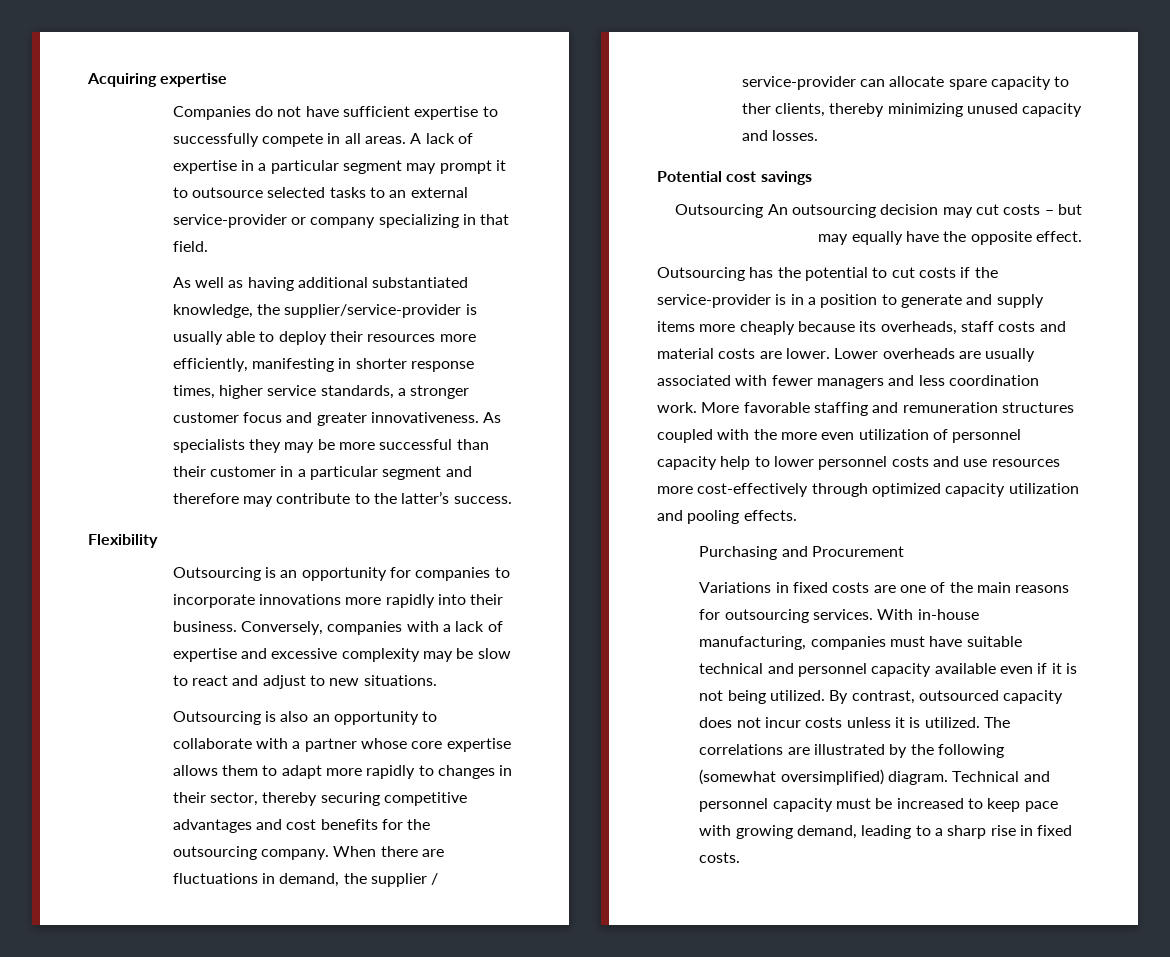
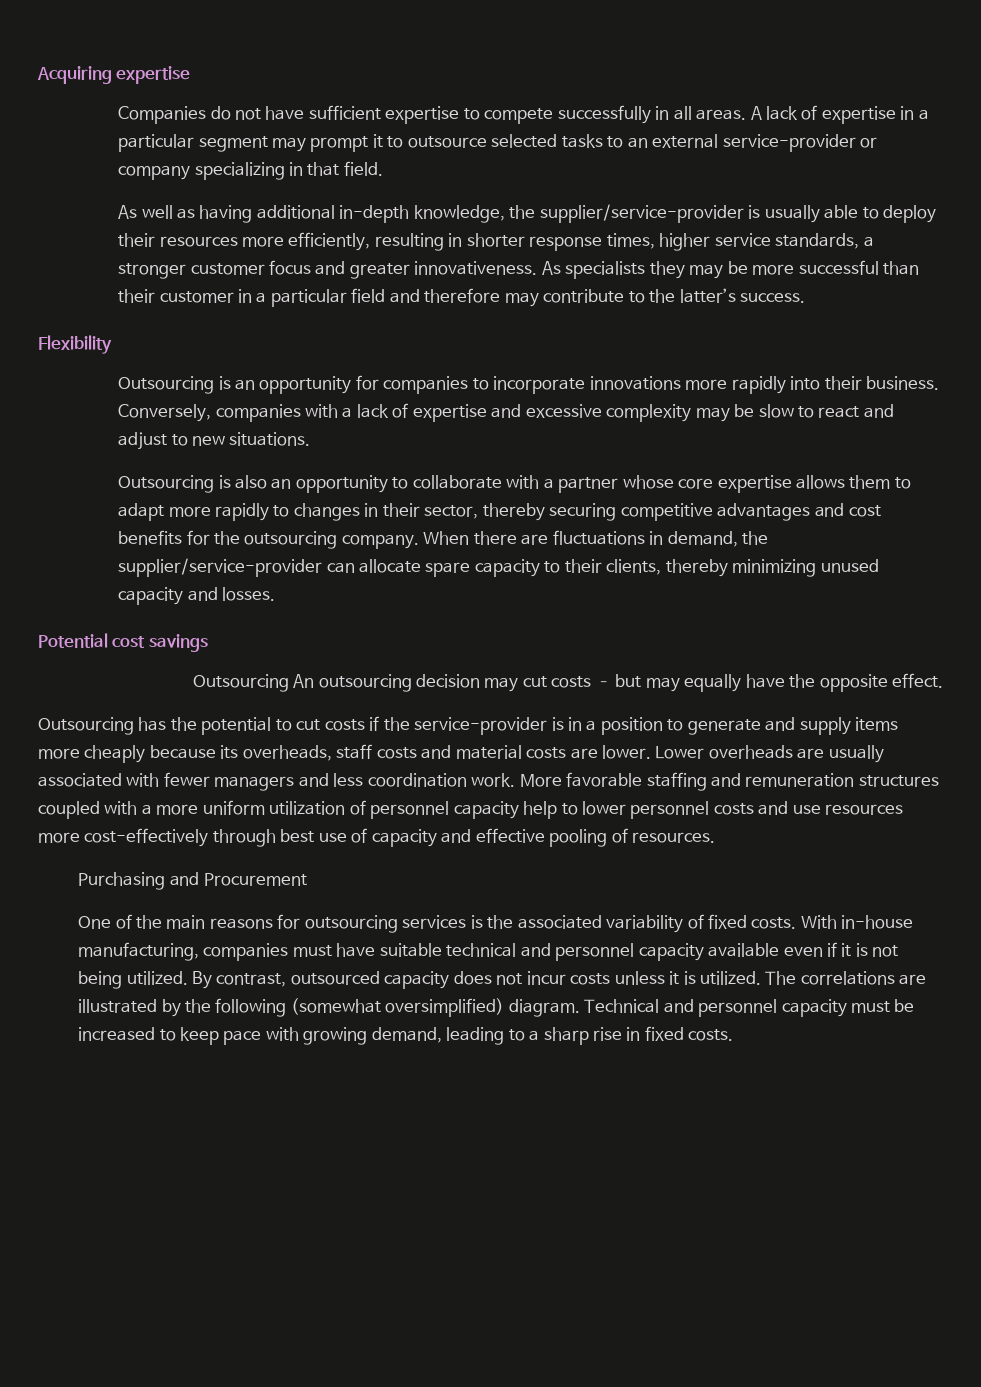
- Companies do not have sufficient expertise to successfully compete in all areas.
+ Companies do not have sufficient expertise to compete successfully in all areas.
- As well as having additional substantiated knowledge, the supplier/service-provider is usually able to deploy their resources more efficiently, manifesting in shorter response times, higher service standards, a stronger customer focus and greater innovativeness.
+ As well as having additional in-depth knowledge, the supplier/service-provider is usually able to deploy their resources more efficiently, resulting in shorter response times, higher service standards, a stronger customer focus and greater innovativeness.
- As specialists they may be more successful than their customer in a particular segment and therefore may contribute to the latter’s success.
+ As specialists they may be more successful than their customer in a particular field and therefore may contribute to the latter’s success.
- When there are fluctuations in demand, the supplier / service-provider can allocate spare capacity to ther clients, thereby minimizing unused capacity and losses.
+ When there are fluctuations in demand, the supplier/service-provider can allocate spare capacity to their clients, thereby minimizing unused capacity and losses.
- More favorable staffing and remuneration structures coupled with the more even utilization of personnel capacity help to lower personnel costs and use resources more cost-effectively through optimized capacity utilization and pooling effects.
+ More favorable staffing and remuneration structures coupled with a more uniform utilization of personnel capacity help to lower personnel costs and use resources more cost-effectively through best use of capacity and effective pooling of resources.
  Purchasing and Procurement
- Variations in fixed costs are one of the main reasons for outsourcing services.
+ One of the main reasons for outsourcing services is the associated variability of fixed costs.

